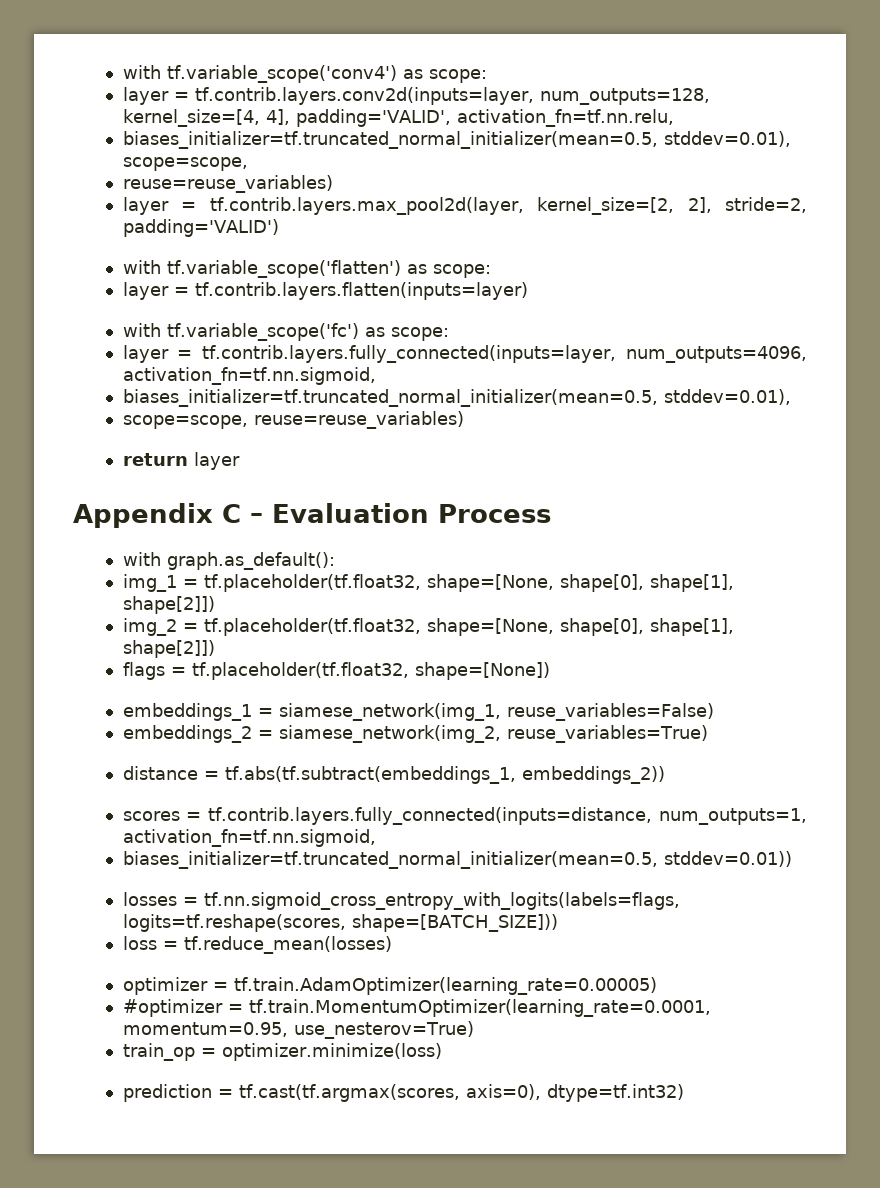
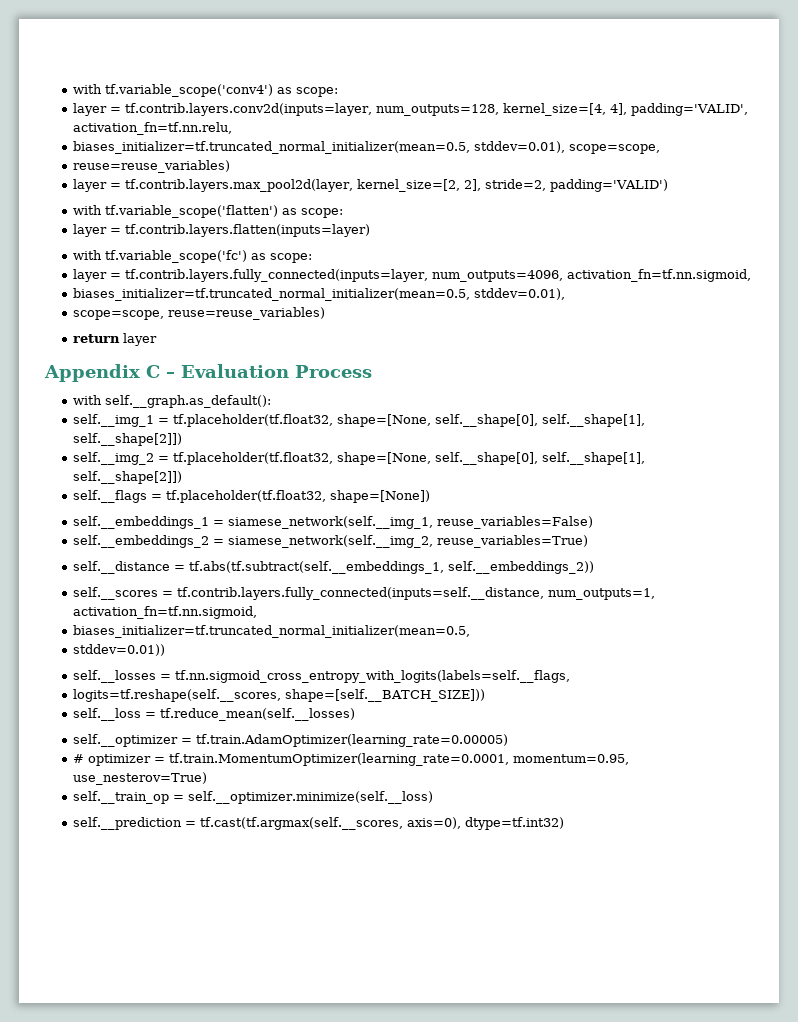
- with graph.as_default():
- img_1 = tf.placeholder(tf.float32, shape=[None, shape[0], shape[1], shape[2]])
- img_2 = tf.placeholder(tf.float32, shape=[None, shape[0], shape[1], shape[2]])
- flags = tf.placeholder(tf.float32, shape=[None])
- embeddings_1 = siamese_network(img_1, reuse_variables=False)
- embeddings_2 = siamese_network(img_2, reuse_variables=True)
- distance = tf.abs(tf.subtract(embeddings_1, embeddings_2))
- scores = tf.contrib.layers.fully_connected(inputs=distance, num_outputs=1, activation_fn=tf.nn.sigmoid,
- biases_initializer=tf.truncated_normal_initializer(mean=0.5, stddev=0.01))
+ with self.__graph.as_default():
+ self.__img_1 = tf.placeholder(tf.float32, shape=[None, self.__shape[0], self.__shape[1], self.__shape[2]])
+ self.__img_2 = tf.placeholder(tf.float32, shape=[None, self.__shape[0], self.__shape[1], self.__shape[2]])
+ self.__flags = tf.placeholder(tf.float32, shape=[None])
+ self.__embeddings_1 = siamese_network(self.__img_1, reuse_variables=False)
+ self.__embeddings_2 = siamese_network(self.__img_2, reuse_variables=True)
+ self.__distance = tf.abs(tf.subtract(self.__embeddings_1, self.__embeddings_2))
+ self.__scores = tf.contrib.layers.fully_connected(inputs=self.__distance, num_outputs=1, activation_fn=tf.nn.sigmoid,
+ biases_initializer=tf.truncated_normal_initializer(mean=0.5,
+ stddev=0.01))
- losses = tf.nn.sigmoid_cross_entropy_with_logits(labels=flags, logits=tf.reshape(scores, shape=[BATCH_SIZE]))
- loss = tf.reduce_mean(losses)
- optimizer = tf.train.AdamOptimizer(learning_rate=0.00005)
+ self.__losses = tf.nn.sigmoid_cross_entropy_with_logits(labels=self.__flags,
+ logits=tf.reshape(self.__scores, shape=[self.__BATCH_SIZE]))
+ self.__loss = tf.reduce_mean(self.__losses)
+ self.__optimizer = tf.train.AdamOptimizer(learning_rate=0.00005)
- #optimizer = tf.train.MomentumOptimizer(learning_rate=0.0001, momentum=0.95, use_nesterov=True)
+ # optimizer = tf.train.MomentumOptimizer(learning_rate=0.0001, momentum=0.95, use_nesterov=True)
- train_op = optimizer.minimize(loss)
- prediction = tf.cast(tf.argmax(scores, axis=0), dtype=tf.int32)
+ self.__train_op = self.__optimizer.minimize(self.__loss)
+ self.__prediction = tf.cast(tf.argmax(self.__scores, axis=0), dtype=tf.int32)

